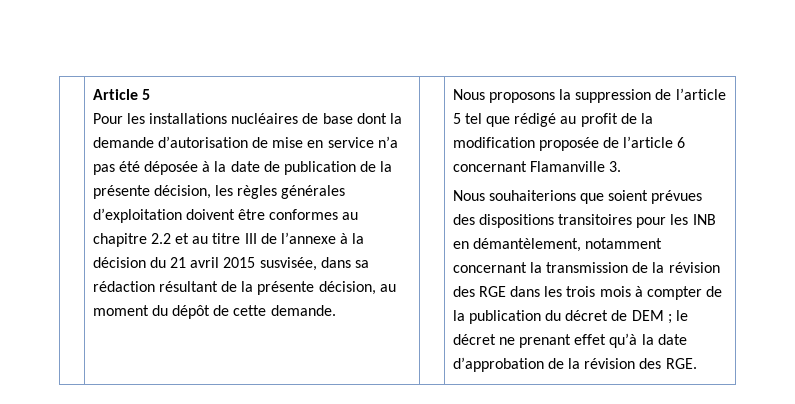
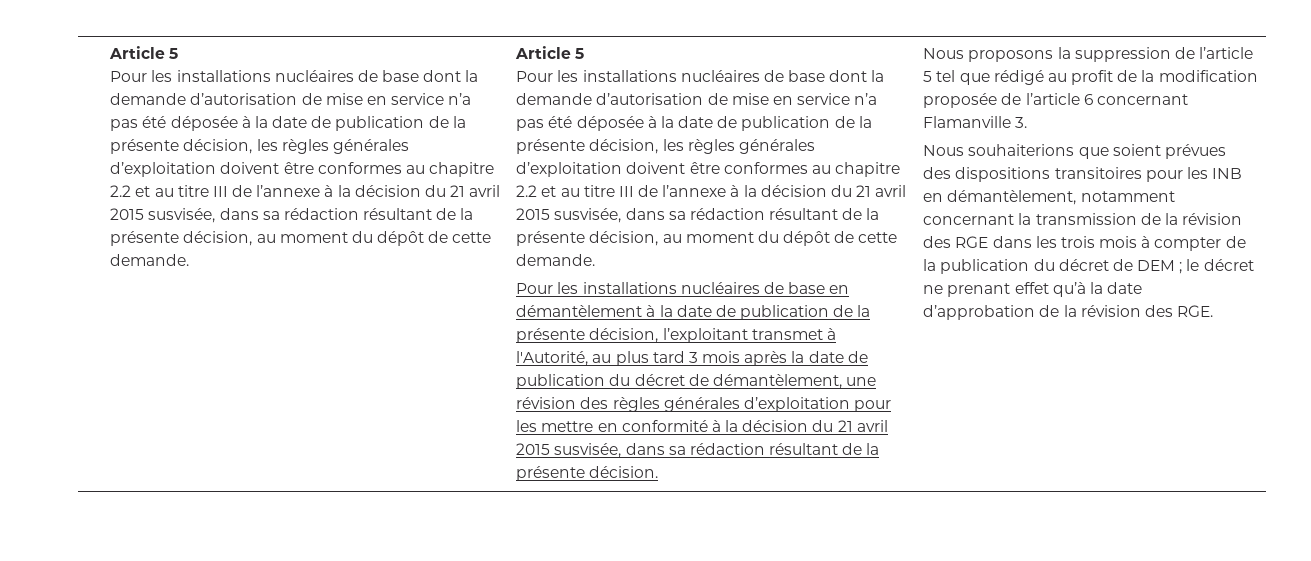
+ Pour les installations nucléaires de base dont la demande d’autorisation de mise en service n’a pas été déposée à la date de publication de la présente décision, les règles générales d’exploitation doivent être conformes au chapitre 2.2 et au titre III de l’annexe à la décision du 21 avril 2015 susvisée, dans sa rédaction résultant de la présente décision, au moment du dépôt de cette demande. | Article 5
  Pour les installations nucléaires de base dont la demande d’autorisation de mise en service n’a pas été déposée à la date de publication de la présente décision, les règles générales d’exploitation doivent être conformes au chapitre 2.2 et au titre III de l’annexe à la décision du 21 avril 2015 susvisée, dans sa rédaction résultant de la présente décision, au moment du dépôt de cette demande.
+ Pour les installations nucléaires de base en démantèlement à la date de publication de la présente décision, l’exploitant transmet à l'Autorité, au plus tard 3 mois après la date de publication du décret de démantèlement, une révision des règles générales d’exploitation pour les mettre en conformité à la décision du 21 avril 2015 susvisée, dans sa rédaction résultant de la présente décision.

